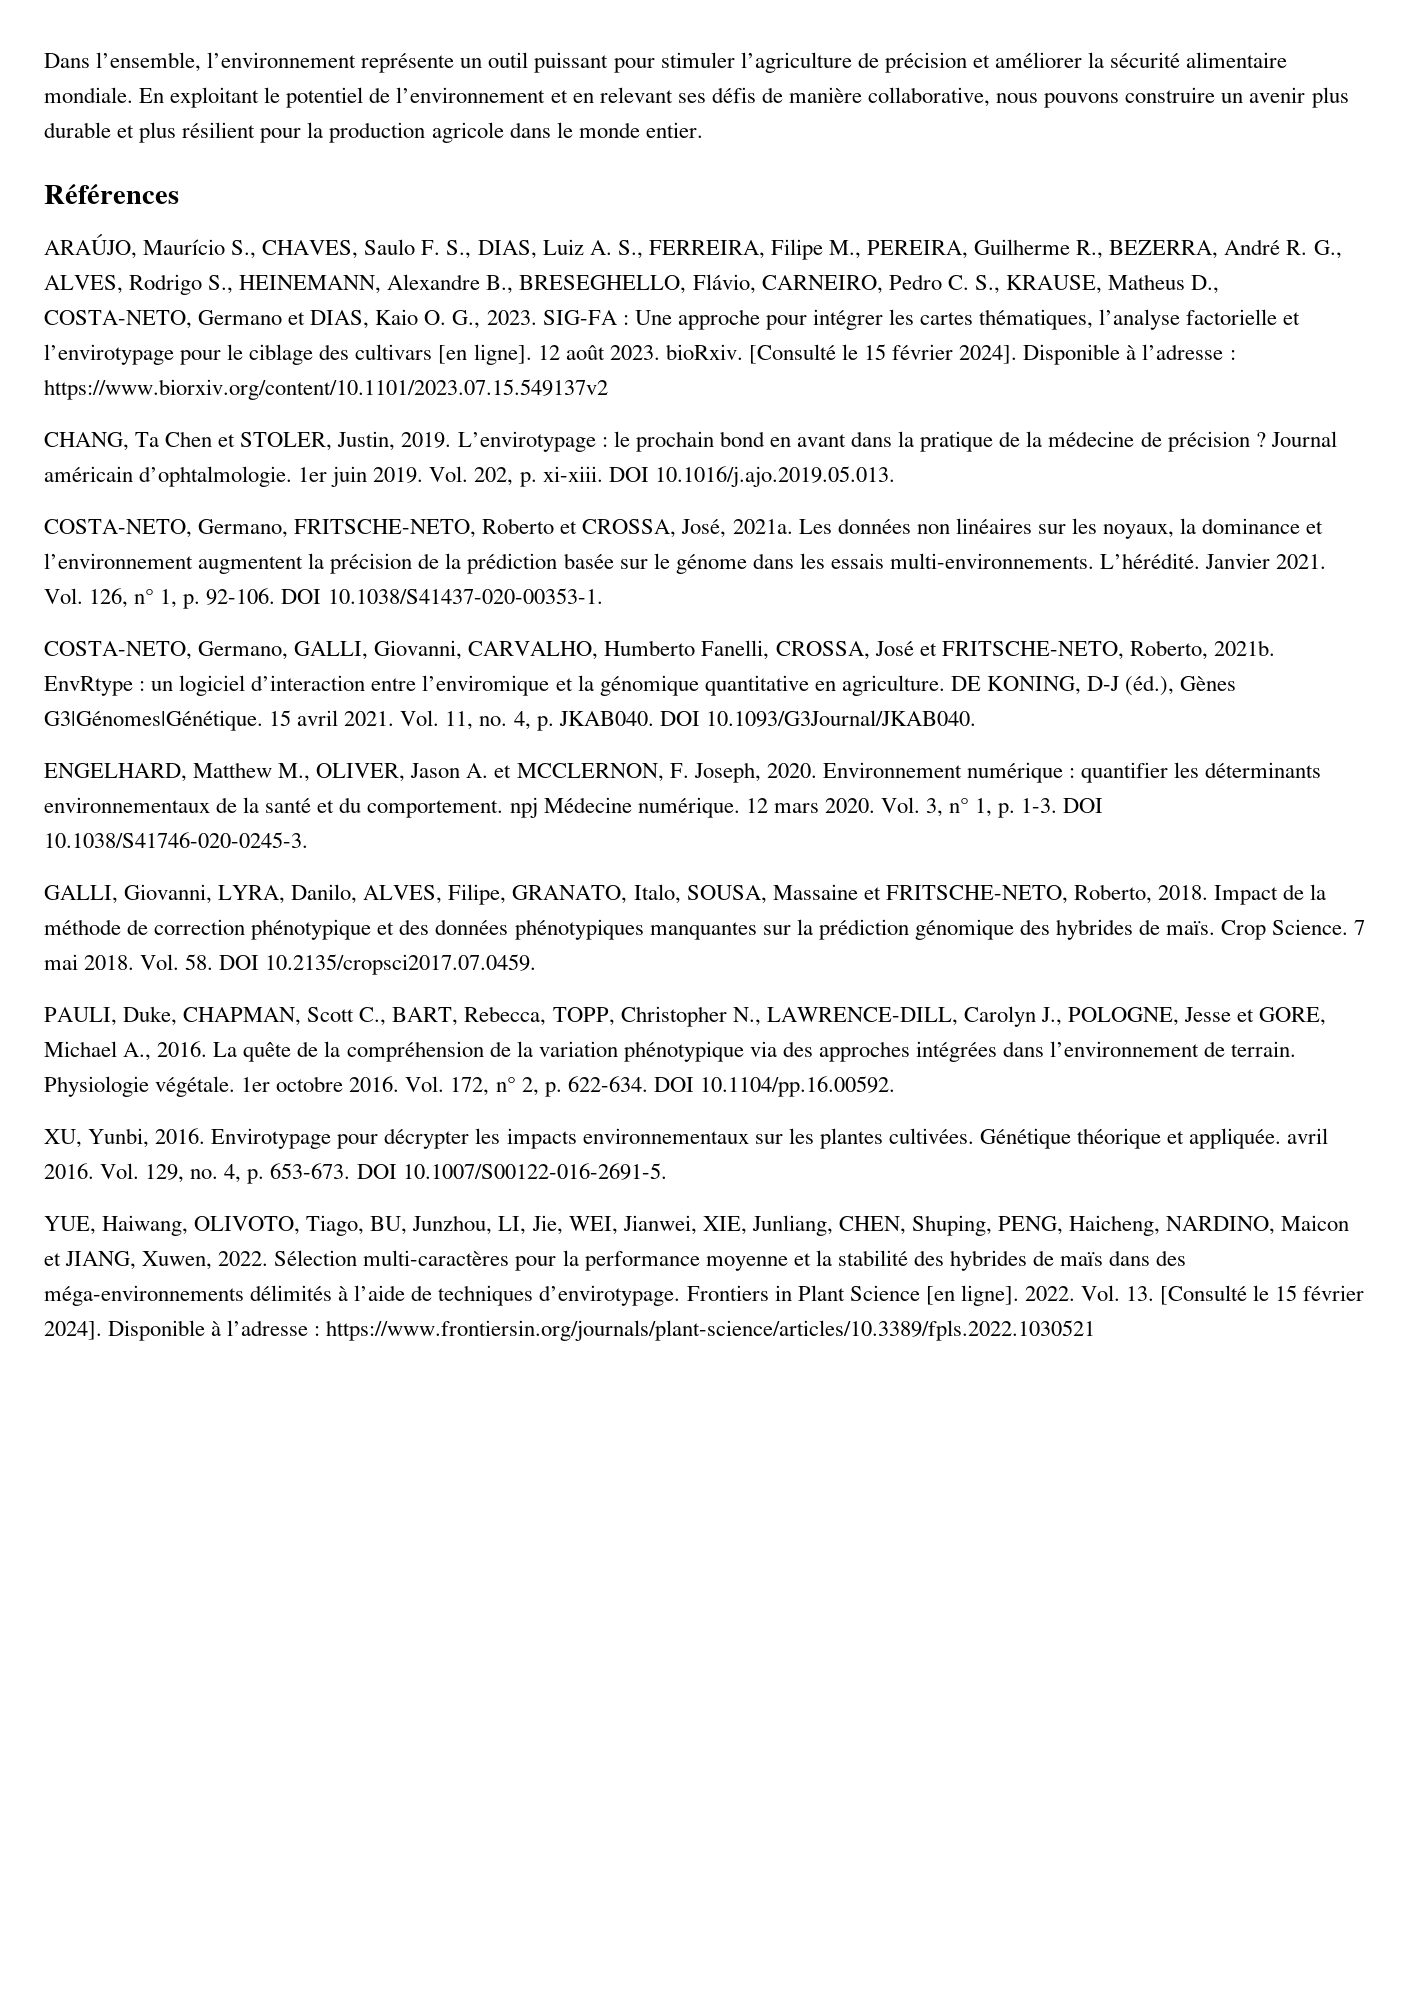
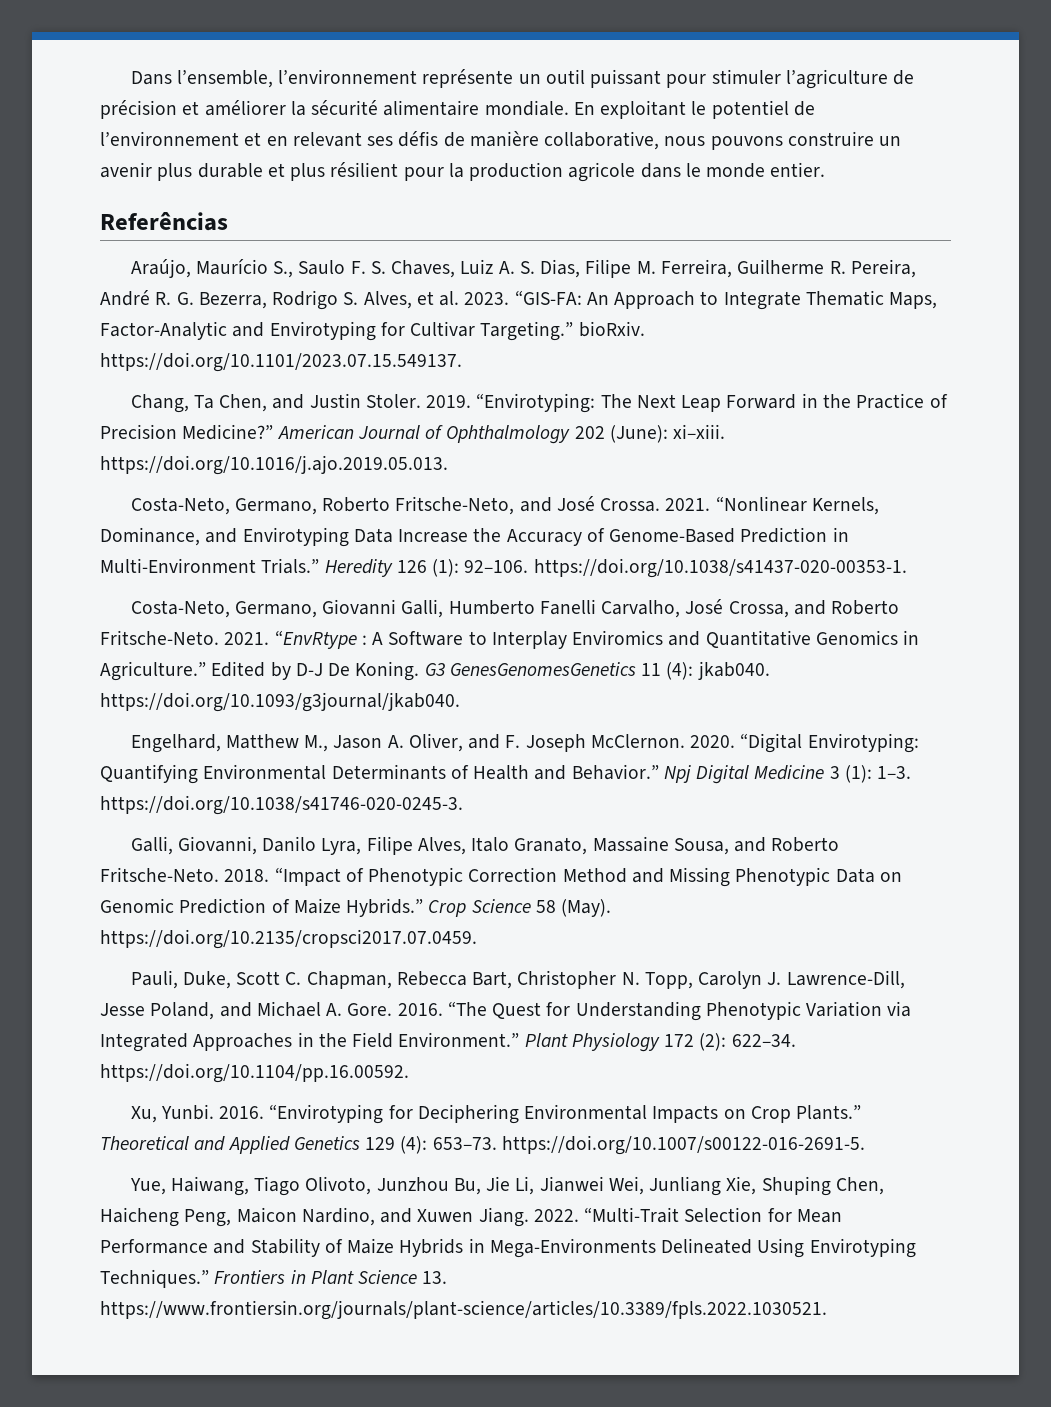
- Références
- ARAÚJO, Maurício S., CHAVES, Saulo F. S., DIAS, Luiz A. S., FERREIRA, Filipe M., PEREIRA, Guilherme R., BEZERRA, André R. G., ALVES, Rodrigo S., HEINEMANN, Alexandre B., BRESEGHELLO, Flávio, CARNEIRO, Pedro C. S., KRAUSE, Matheus D., COSTA-NETO, Germano et DIAS, Kaio O. G., 2023. SIG-FA : Une approche pour intégrer les cartes thématiques, l’analyse factorielle et l’envirotypage pour le ciblage des cultivars [en ligne]. 12 août 2023. bioRxiv. [Consulté le 15 février 2024]. Disponible à l’adresse : https://www.biorxiv.org/content/10.1101/2023.07.15.549137v2
- CHANG, Ta Chen et STOLER, Justin, 2019. L’envirotypage : le prochain bond en avant dans la pratique de la médecine de précision ? Journal américain d’ophtalmologie. 1er juin 2019. Vol. 202, p. xi-xiii. DOI 10.1016/j.ajo.2019.05.013.
- COSTA-NETO, Germano, FRITSCHE-NETO, Roberto et CROSSA, José, 2021a. Les données non linéaires sur les noyaux, la dominance et l’environnement augmentent la précision de la prédiction basée sur le génome dans les essais multi-environnements. L’hérédité. Janvier 2021. Vol. 126, n° 1, p. 92-106. DOI 10.1038/S41437-020-00353-1.
- COSTA-NETO, Germano, GALLI, Giovanni, CARVALHO, Humberto Fanelli, CROSSA, José et FRITSCHE-NETO, Roberto, 2021b. EnvRtype : un logiciel d’interaction entre l’enviromique et la génomique quantitative en agriculture. DE KONING, D-J (éd.), Gènes G3|Génomes|Génétique. 15 avril 2021. Vol. 11, no. 4, p. JKAB040. DOI 10.1093/G3Journal/JKAB040.
- ENGELHARD, Matthew M., OLIVER, Jason A. et MCCLERNON, F. Joseph, 2020. Environnement numérique : quantifier les déterminants environnementaux de la santé et du comportement. npj Médecine numérique. 12 mars 2020. Vol. 3, n° 1, p. 1-3. DOI 10.1038/S41746-020-0245-3.
- GALLI, Giovanni, LYRA, Danilo, ALVES, Filipe, GRANATO, Italo, SOUSA, Massaine et FRITSCHE-NETO, Roberto, 2018. Impact de la méthode de correction phénotypique et des données phénotypiques manquantes sur la prédiction génomique des hybrides de maïs. Crop Science. 7 mai 2018. Vol. 58. DOI 10.2135/cropsci2017.07.0459.
- PAULI, Duke, CHAPMAN, Scott C., BART, Rebecca, TOPP, Christopher N., LAWRENCE-DILL, Carolyn J., POLOGNE, Jesse et GORE, Michael A., 2016. La quête de la compréhension de la variation phénotypique via des approches intégrées dans l’environnement de terrain. Physiologie végétale. 1er octobre 2016. Vol. 172, n° 2, p. 622-634. DOI 10.1104/pp.16.00592.
- XU, Yunbi, 2016. Envirotypage pour décrypter les impacts environnementaux sur les plantes cultivées. Génétique théorique et appliquée. avril 2016. Vol. 129, no. 4, p. 653-673. DOI 10.1007/S00122-016-2691-5.
- YUE, Haiwang, OLIVOTO, Tiago, BU, Junzhou, LI, Jie, WEI, Jianwei, XIE, Junliang, CHEN, Shuping, PENG, Haicheng, NARDINO, Maicon et JIANG, Xuwen, 2022. Sélection multi-caractères pour la performance moyenne et la stabilité des hybrides de maïs dans des méga-environnements délimités à l’aide de techniques d’envirotypage. Frontiers in Plant Science [en ligne]. 2022. Vol. 13. [Consulté le 15 février 2024]. Disponible à l’adresse : https://www.frontiersin.org/journals/plant-science/articles/10.3389/fpls.2022.1030521
+ Referências
+ Araújo, Maurício S., Saulo F. S. Chaves, Luiz A. S. Dias, Filipe M. Ferreira, Guilherme R. Pereira, André R. G. Bezerra, Rodrigo S. Alves, et al. 2023. “GIS-FA: An Approach to Integrate Thematic Maps, Factor-Analytic and Envirotyping for Cultivar Targeting.” bioRxiv. https://doi.org/10.1101/2023.07.15.549137.
+ Chang, Ta Chen, and Justin Stoler. 2019. “Envirotyping: The Next Leap Forward in the Practice of Precision Medicine?” American Journal of Ophthalmology 202 (June): xi–xiii. https://doi.org/10.1016/j.ajo.2019.05.013.
+ Costa-Neto, Germano, Roberto Fritsche-Neto, and José Crossa. 2021. “Nonlinear Kernels, Dominance, and Envirotyping Data Increase the Accuracy of Genome-Based Prediction in Multi-Environment Trials.” Heredity 126 (1): 92–106. https://doi.org/10.1038/s41437-020-00353-1.
+ Costa-Neto, Germano, Giovanni Galli, Humberto Fanelli Carvalho, José Crossa, and Roberto Fritsche-Neto. 2021. “EnvRtype : A Software to Interplay Enviromics and Quantitative Genomics in Agriculture.” Edited by D-J De Koning. G3 GenesGenomesGenetics 11 (4): jkab040. https://doi.org/10.1093/g3journal/jkab040.
+ Engelhard, Matthew M., Jason A. Oliver, and F. Joseph McClernon. 2020. “Digital Envirotyping: Quantifying Environmental Determinants of Health and Behavior.” Npj Digital Medicine 3 (1): 1–3. https://doi.org/10.1038/s41746-020-0245-3.
+ Galli, Giovanni, Danilo Lyra, Filipe Alves, Italo Granato, Massaine Sousa, and Roberto Fritsche-Neto. 2018. “Impact of Phenotypic Correction Method and Missing Phenotypic Data on Genomic Prediction of Maize Hybrids.” Crop Science 58 (May). https://doi.org/10.2135/cropsci2017.07.0459.
+ Pauli, Duke, Scott C. Chapman, Rebecca Bart, Christopher N. Topp, Carolyn J. Lawrence-Dill, Jesse Poland, and Michael A. Gore. 2016. “The Quest for Understanding Phenotypic Variation via Integrated Approaches in the Field Environment.” Plant Physiology 172 (2): 622–34. https://doi.org/10.1104/pp.16.00592.
+ Xu, Yunbi. 2016. “Envirotyping for Deciphering Environmental Impacts on Crop Plants.” Theoretical and Applied Genetics 129 (4): 653–73. https://doi.org/10.1007/s00122-016-2691-5.
+ Yue, Haiwang, Tiago Olivoto, Junzhou Bu, Jie Li, Jianwei Wei, Junliang Xie, Shuping Chen, Haicheng Peng, Maicon Nardino, and Xuwen Jiang. 2022. “Multi-Trait Selection for Mean Performance and Stability of Maize Hybrids in Mega-Environments Delineated Using Envirotyping Techniques.” Frontiers in Plant Science 13. https://www.frontiersin.org/journals/plant-science/articles/10.3389/fpls.2022.1030521.

